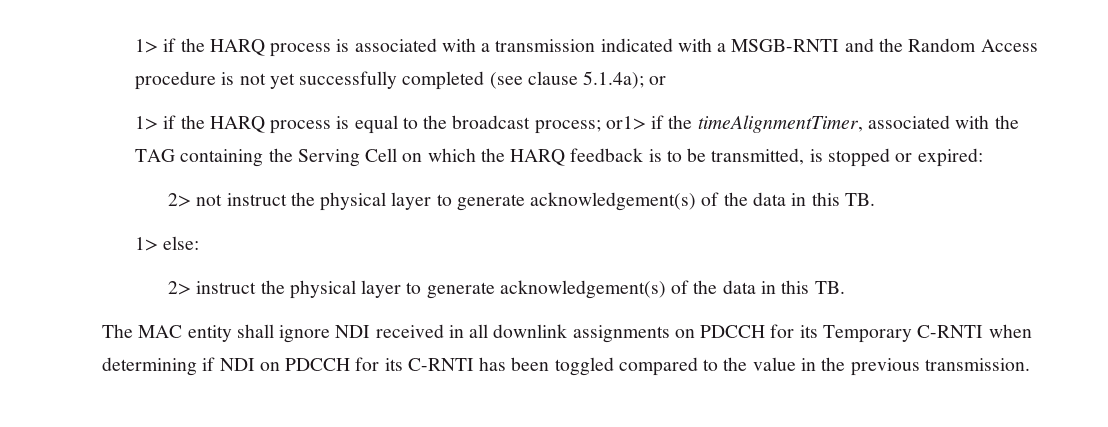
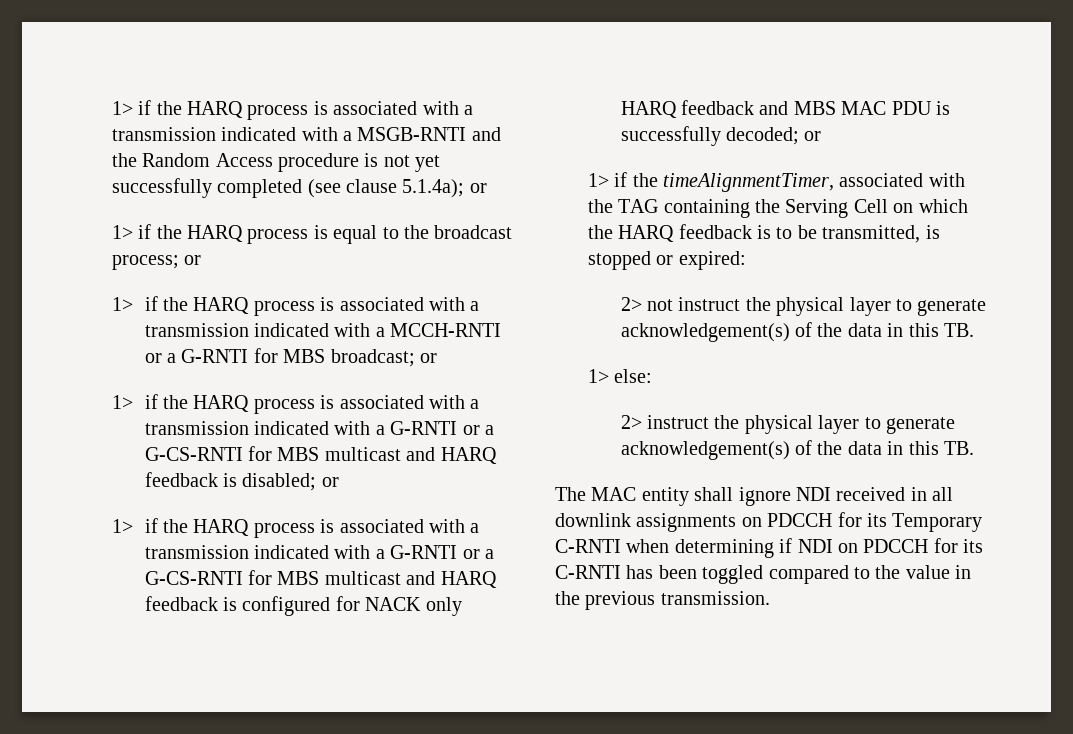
- 1> if the HARQ process is equal to the broadcast process; or1> if the timeAlignmentTimer, associated with the TAG containing the Serving Cell on which the HARQ feedback is to be transmitted, is stopped or expired:
+ 1> if the HARQ process is equal to the broadcast process; or
+ 1> if the HARQ process is associated with a transmission indicated with a MCCH-RNTI or a G-RNTI for MBS broadcast; or
+ 1> if the HARQ process is associated with a transmission indicated with a G-RNTI or a G-CS-RNTI for MBS multicast and HARQ feedback is disabled; or
+ 1> if the HARQ process is associated with a transmission indicated with a G-RNTI or a G-CS-RNTI for MBS multicast and HARQ feedback is configured for NACK only HARQ feedback and MBS MAC PDU is successfully decoded; or
+ 1> if the timeAlignmentTimer, associated with the TAG containing the Serving Cell on which the HARQ feedback is to be transmitted, is stopped or expired:

